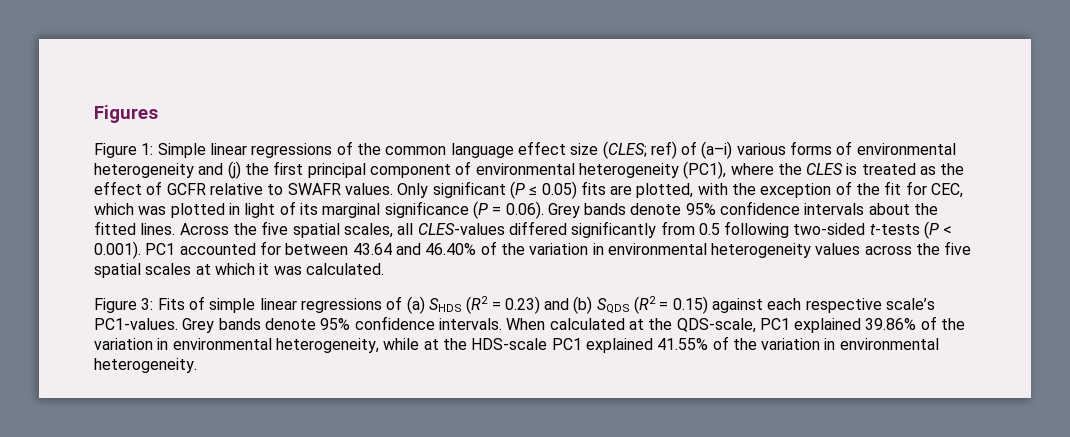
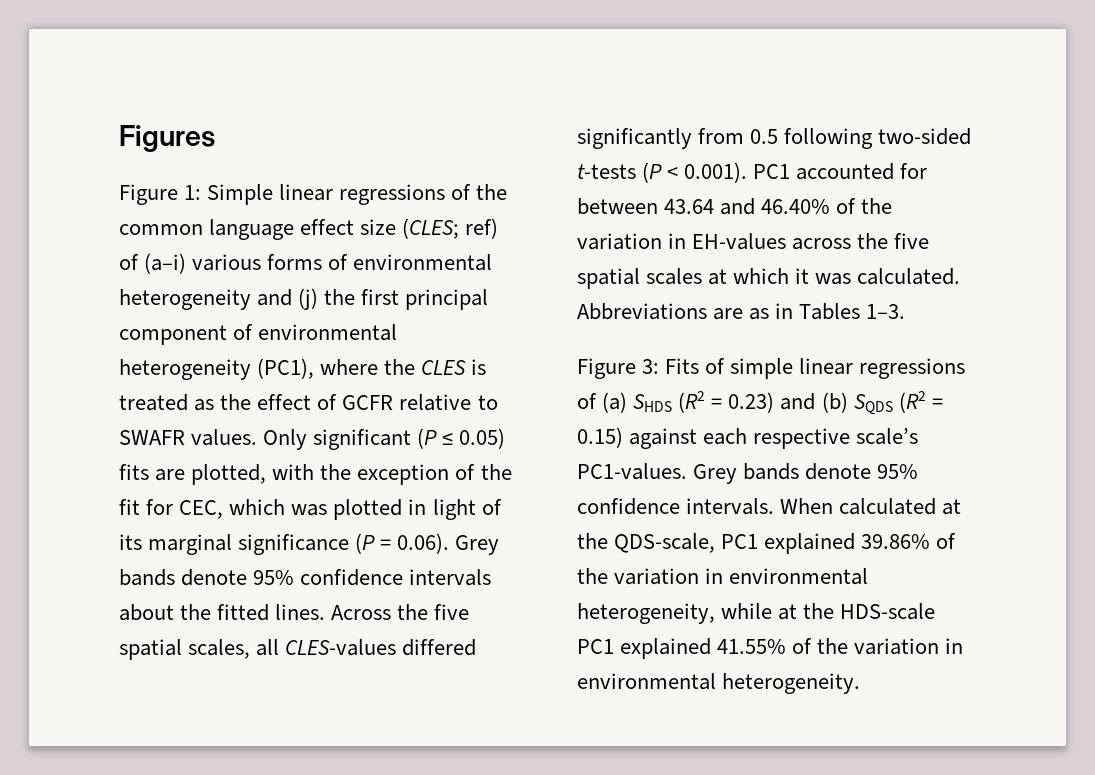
- Across the five spatial scales, all CLES-values differed significantly from 0.5 following two-sided t-tests (P < 0.001). PC1 accounted for between 43.64 and 46.40% of the variation in environmental heterogeneity values across the five spatial scales at which it was calculated.
+ Across the five spatial scales, all CLES-values differed significantly from 0.5 following two-sided t-tests (P < 0.001). PC1 accounted for between 43.64 and 46.40% of the variation in EH-values across the five spatial scales at which it was calculated. Abbreviations are as in Tables 1–3.

